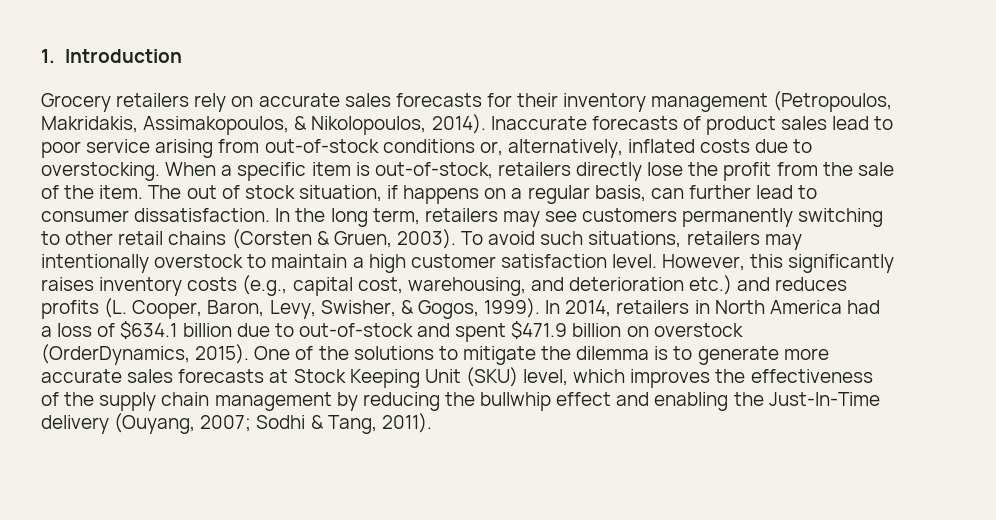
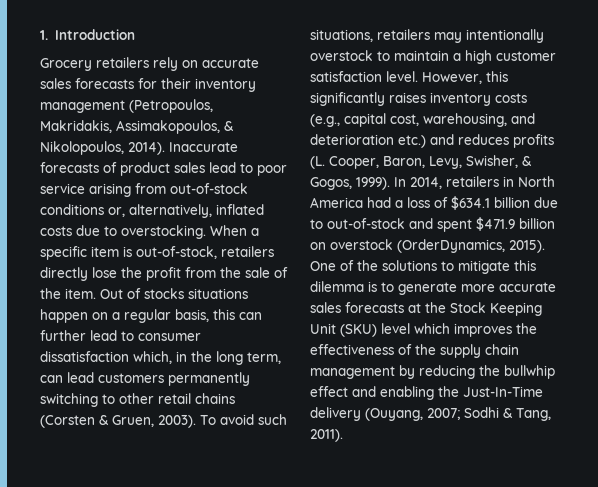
- The out of stock situation, if happens on a regular basis, can further lead to consumer dissatisfaction. In the long term, retailers may see customers permanently switching to other retail chains (Corsten & Gruen, 2003).
+ Out of stocks situations happen on a regular basis, this can further lead to consumer dissatisfaction which, in the long term, can lead customers permanently switching to other retail chains (Corsten & Gruen, 2003).
- One of the solutions to mitigate the dilemma is to generate more accurate sales forecasts at Stock Keeping Unit (SKU) level, which improves the effectiveness of the supply chain management by reducing the bullwhip effect and enabling the Just-In-Time delivery (Ouyang, 2007; Sodhi & Tang, 2011).
+ One of the solutions to mitigate this dilemma is to generate more accurate sales forecasts at the Stock Keeping Unit (SKU) level which improves the effectiveness of the supply chain management by reducing the bullwhip effect and enabling the Just-In-Time delivery (Ouyang, 2007; Sodhi & Tang, 2011).

